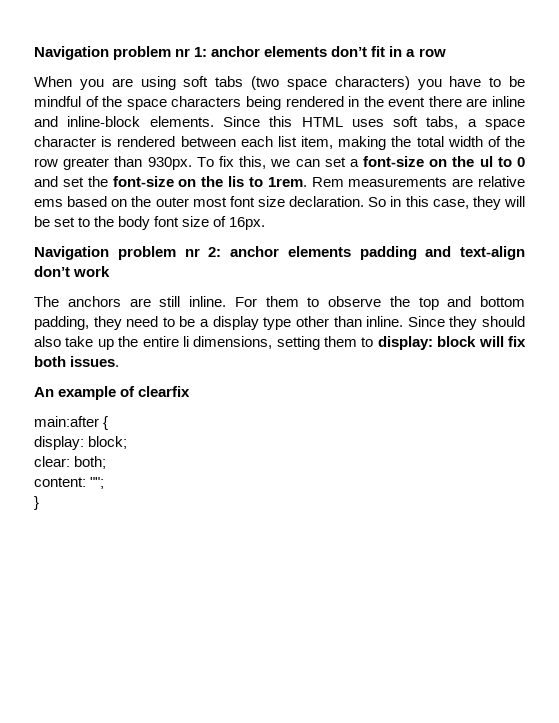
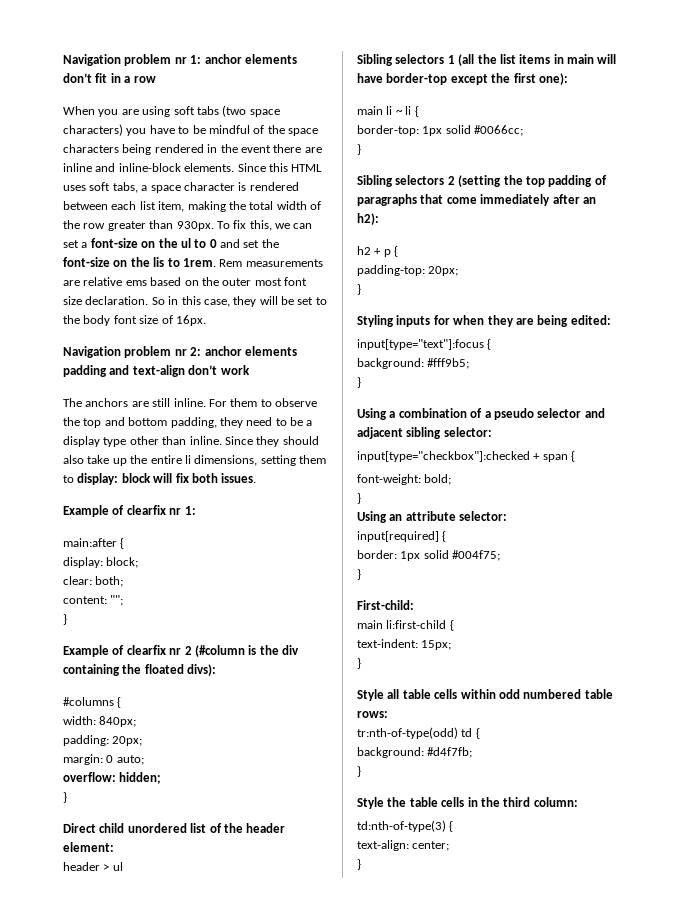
- An example of clearfix
+ Example of clearfix nr 1:
+ Example of clearfix nr 2 (#column is the div containing the floated divs):
+ #columns {
+ width: 840px;
+ padding: 20px;
+ margin: 0 auto;
+ overflow: hidden;
+ }
+ Direct child unordered list of the header element:
+ header > ul
+ Sibling selectors 1 (all the list items in main will have border-top except the first one):
+ main li ~ li {
+ border-top: 1px solid #0066cc;
+ }
+ Sibling selectors 2 (setting the top padding of paragraphs that come immediately after an h2):
+ h2 + p {
+ padding-top: 20px;
+ }
+ Styling inputs for when they are being edited:
+ input[type="text"]:focus {
+ background: #fff9b5;
+ }
+ Using a combination of a pseudo selector and adjacent sibling selector:
+ input[type="checkbox"]:checked + span {
+ font-weight: bold;
+ }
+ Using an attribute selector:
+ input[required] {
+ border: 1px solid #004f75;
+ }
+ First-child:
+ main li:first-child {
+ text-indent: 15px;
+ }
+ Style all table cells within odd numbered table rows:
+ tr:nth-of-type(odd) td {
+ background: #d4f7fb;
+ }
+ Style the table cells in the third column:
+ td:nth-of-type(3) {
+ text-align: center;
+ }

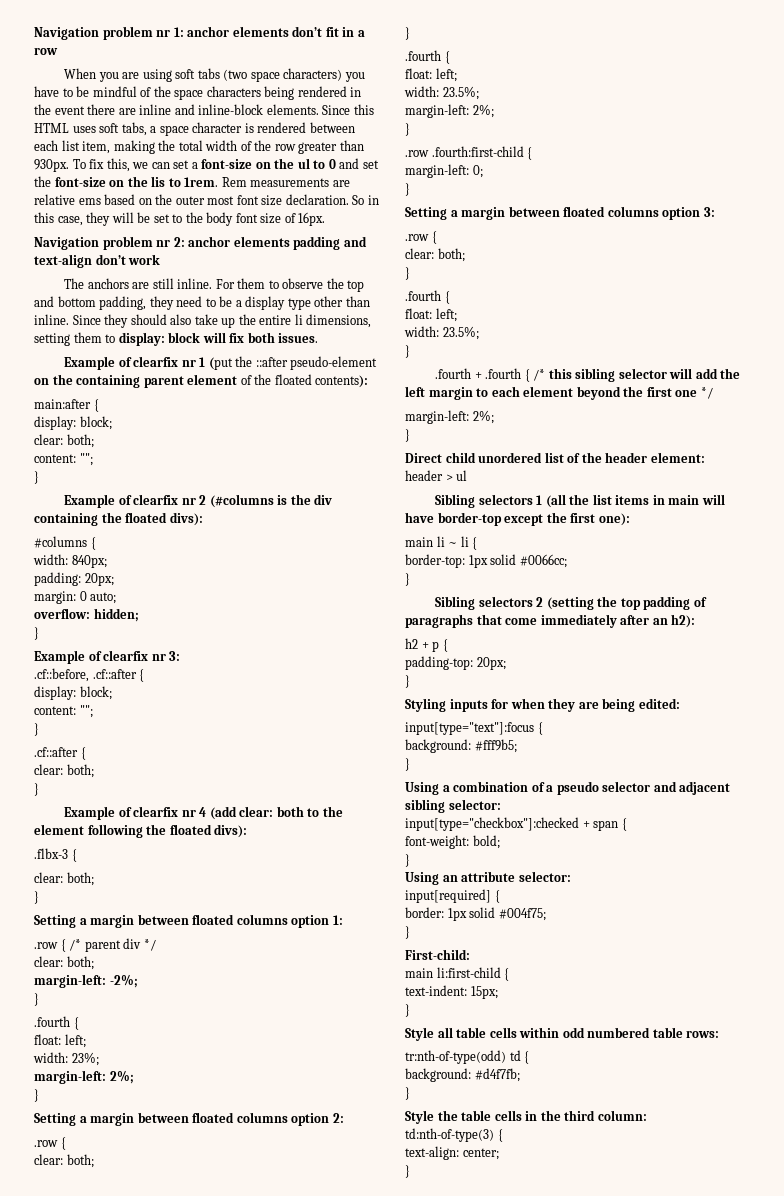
- Example of clearfix nr 1:
+ Example of clearfix nr 1 (put the ::after pseudo-element on the containing parent element of the floated contents):
- Example of clearfix nr 2 (#column is the div containing the floated divs):
+ Example of clearfix nr 2 (#columns is the div containing the floated divs):
+ Example of clearfix nr 3:
+ .cf::before, .cf::after {
+ display: block;
+ content: "";
+ }
+ .cf::after {
+ clear: both;
+ }
+ Example of clearfix nr 4 (add clear: both to the element following the floated divs):
+ .flbx-3 {
+ clear: both;
+ }
+ Setting a margin between floated columns option 1:
+ .row { /* parent div */
+ clear: both;
+ margin-left: -2%;
+ }
+ .fourth {
+ float: left;
+ width: 23%;
+ margin-left: 2%;
+ }
+ Setting a margin between floated columns option 2:
+ .row {
+ clear: both;
+ }
+ .fourth {
+ float: left;
+ width: 23.5%;
+ margin-left: 2%;
+ }
+ .row .fourth:first-child {
+ margin-left: 0;
+ }
+ Setting a margin between floated columns option 3:
+ .row {
+ clear: both;
+ }
+ .fourth {
+ float: left;
+ width: 23.5%;
+ }
+ .fourth + .fourth { /* this sibling selector will add the left margin to each element beyond the first one */
+ margin-left: 2%;
+ }

